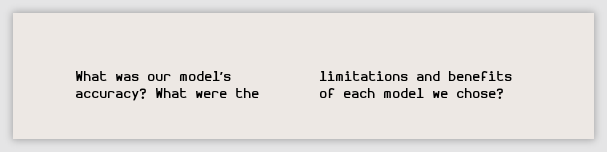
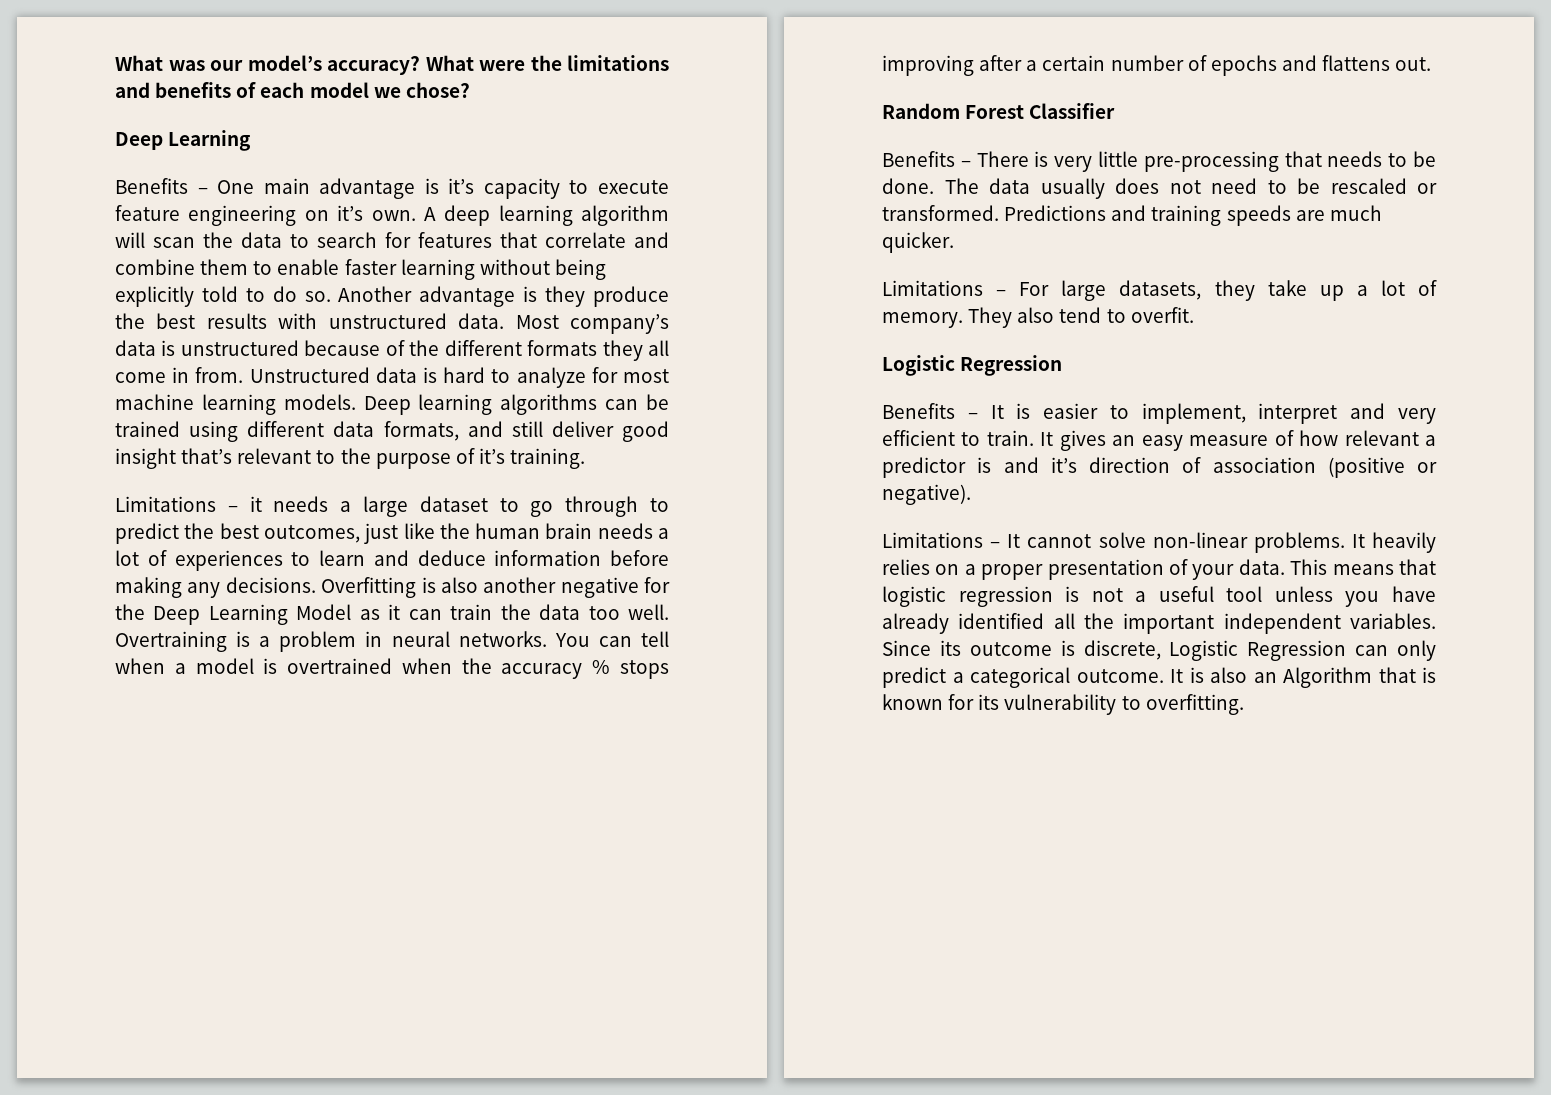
  What were the limitations and benefits of each model we chose?
+ Deep Learning
+ Benefits – One main advantage is it’s capacity to execute feature engineering on it’s own. A deep learning algorithm will scan the data to search for features that correlate and combine them to enable faster learning without being explicitly told to do so. Another advantage is they produce the best results with unstructured data. Most company’s data is unstructured because of the different formats they all come in from. Unstructured data is hard to analyze for most machine learning models. Deep learning algorithms can be trained using different data formats, and still deliver good insight that’s relevant to the purpose of it’s training.
+ Limitations – it needs a large dataset to go through to predict the best outcomes, just like the human brain needs a lot of experiences to learn and deduce information before making any decisions. Overfitting is also another negative for the Deep Learning Model as it can train the data too well. Overtraining is a problem in neural networks. You can tell when a model is overtrained when the accuracy % stops improving after a certain number of epochs and flattens out.
+ Random Forest Classifier
+ Benefits – There is very little pre-processing that needs to be done. The data usually does not need to be rescaled or transformed. Predictions and training speeds are much quicker.
+ Limitations – For large datasets, they take up a lot of memory. They also tend to overfit.
+ Logistic Regression
+ Benefits – It is easier to implement, interpret and very efficient to train. It gives an easy measure of how relevant a predictor is and it’s direction of association (positive or negative).
+ Limitations – It cannot solve non-linear problems. It heavily relies on a proper presentation of your data. This means that logistic regression is not a useful tool unless you have already identified all the important independent variables. Since its outcome is discrete, Logistic Regression can only predict a categorical outcome. It is also an Algorithm that is known for its vulnerability to overfitting.

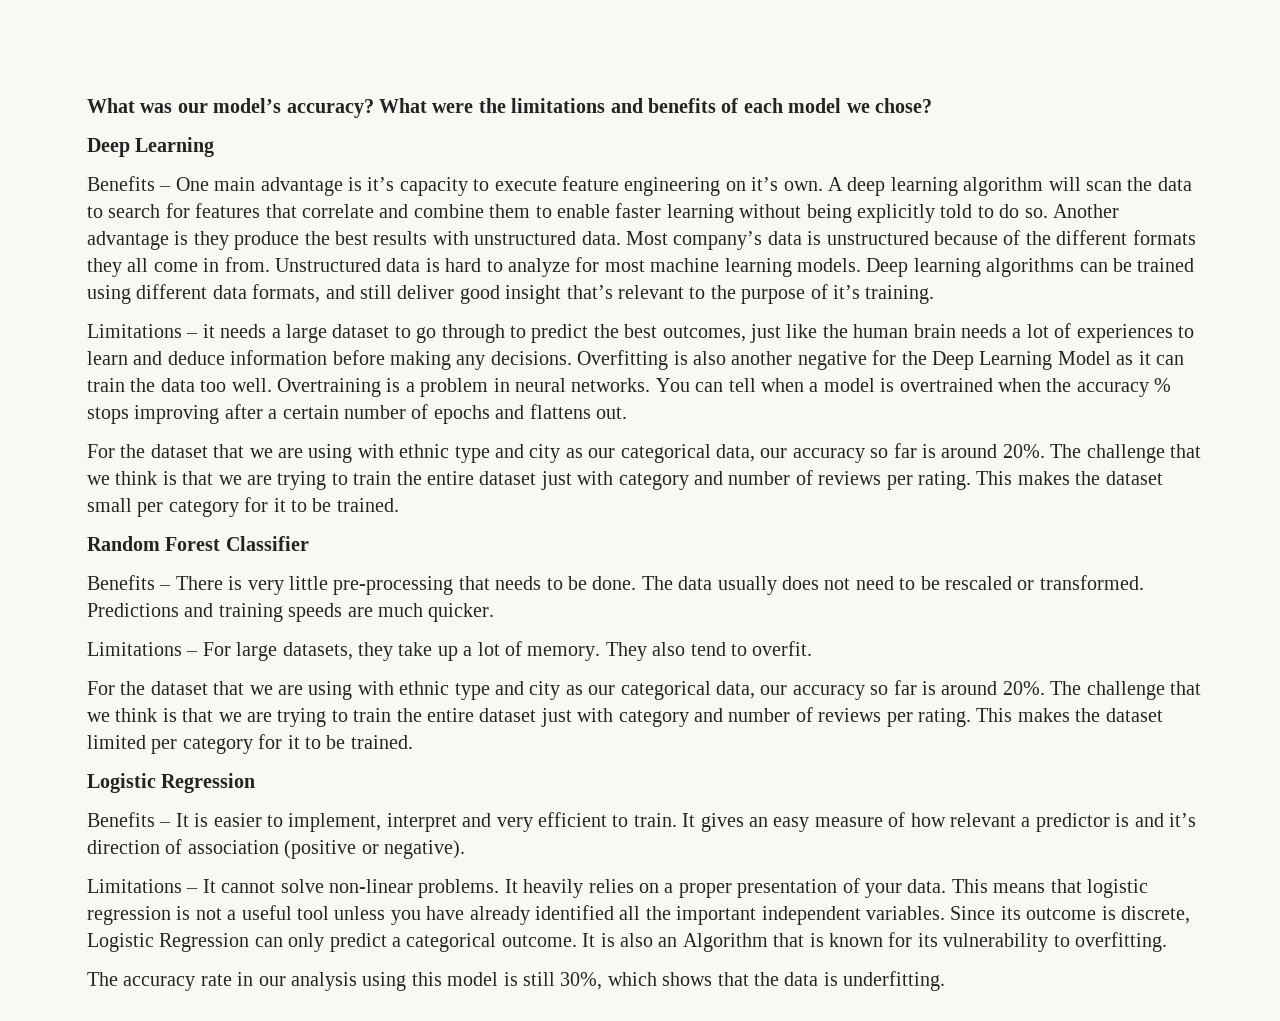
+ For the dataset that we are using with ethnic type and city as our categorical data, our accuracy so far is around 20%. The challenge that we think is that we are trying to train the entire dataset just with category and number of reviews per rating. This makes the dataset small per category for it to be trained.
+ For the dataset that we are using with ethnic type and city as our categorical data, our accuracy so far is around 20%. The challenge that we think is that we are trying to train the entire dataset just with category and number of reviews per rating. This makes the dataset limited per category for it to be trained.
+ The accuracy rate in our analysis using this model is still 30%, which shows that the data is underfitting.

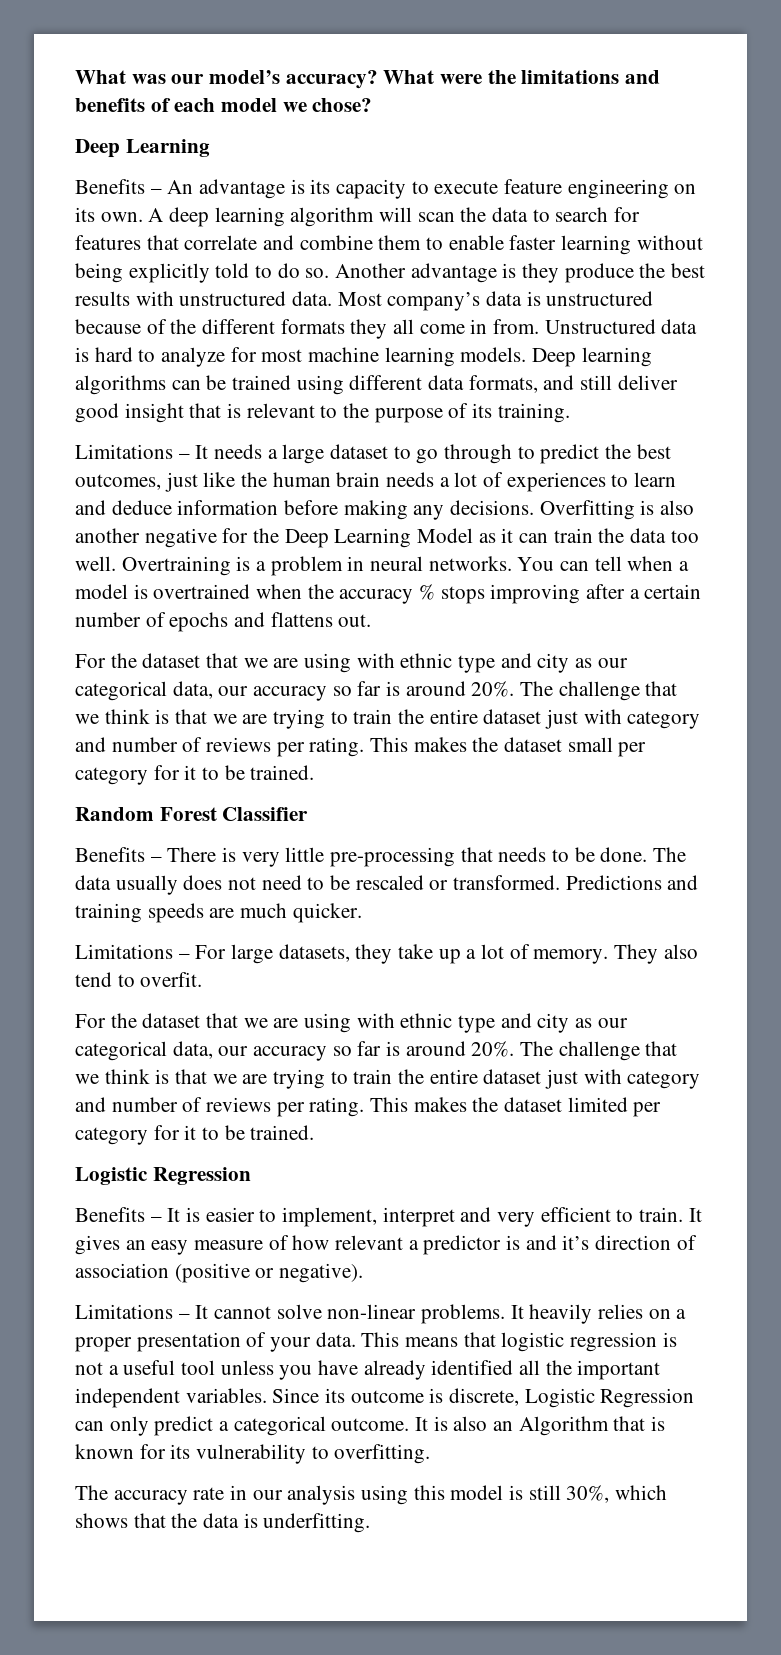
- Benefits – One main advantage is it’s capacity to execute feature engineering on it’s own.
+ Benefits – An advantage is its capacity to execute feature engineering on its own.
- Deep learning algorithms can be trained using different data formats, and still deliver good insight that’s relevant to the purpose of it’s training.
+ Deep learning algorithms can be trained using different data formats, and still deliver good insight that is relevant to the purpose of its training.
- Limitations – it needs a large dataset to go through to predict the best outcomes, just like the human brain needs a lot of experiences to learn and deduce information before making any decisions.
+ Limitations – It needs a large dataset to go through to predict the best outcomes, just like the human brain needs a lot of experiences to learn and deduce information before making any decisions.

